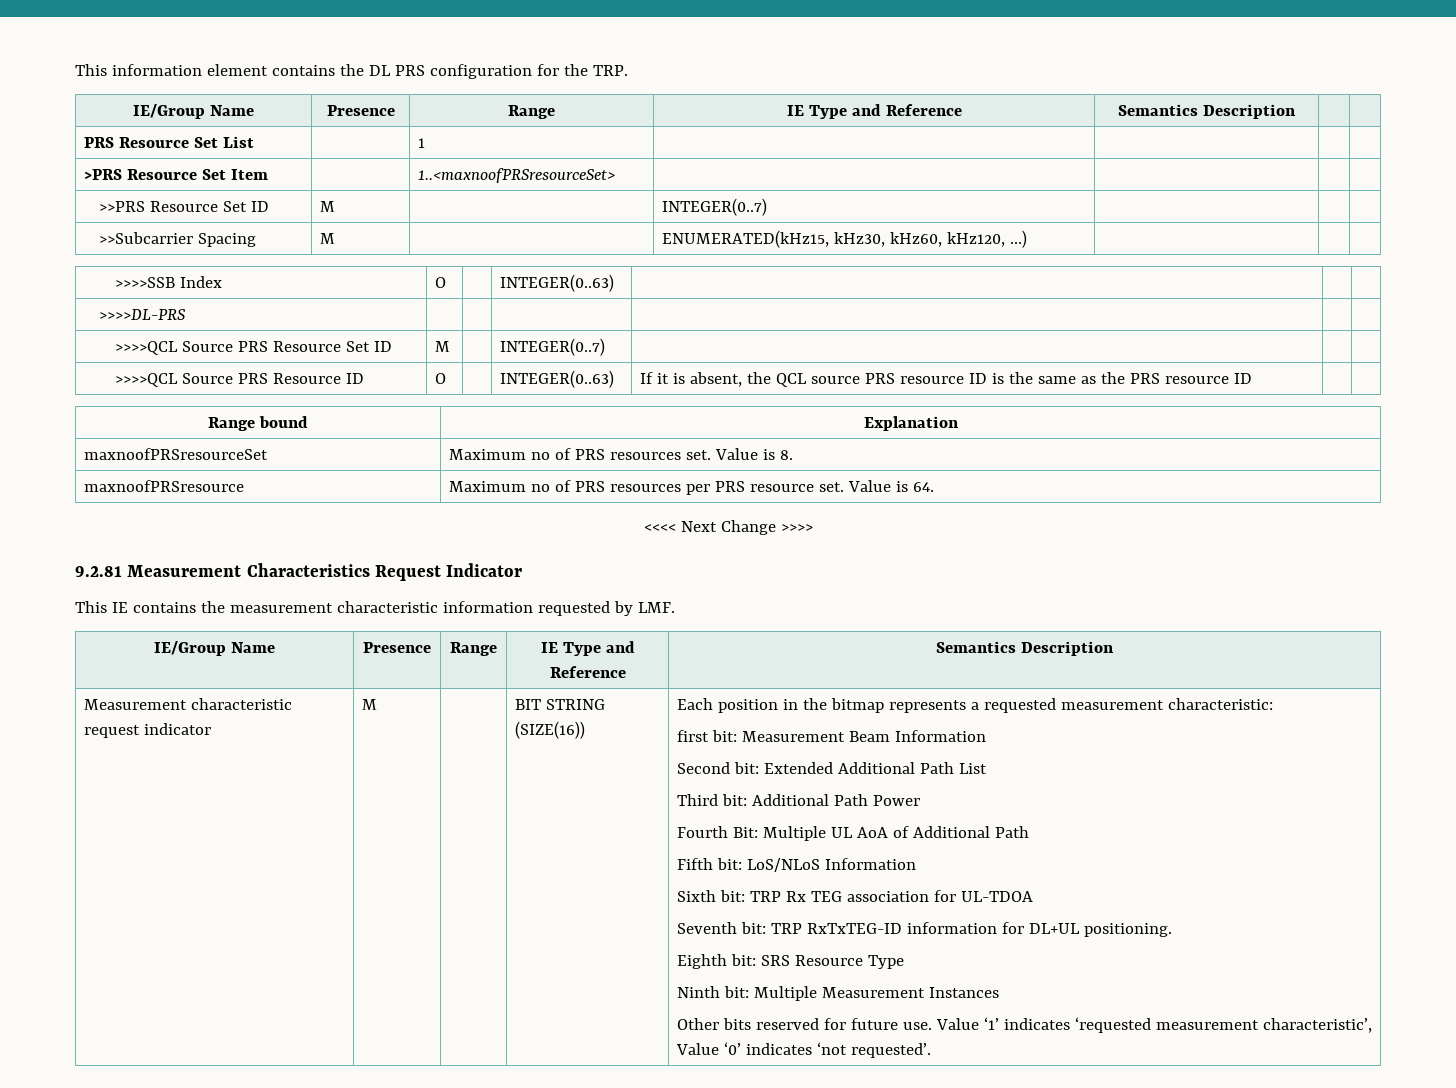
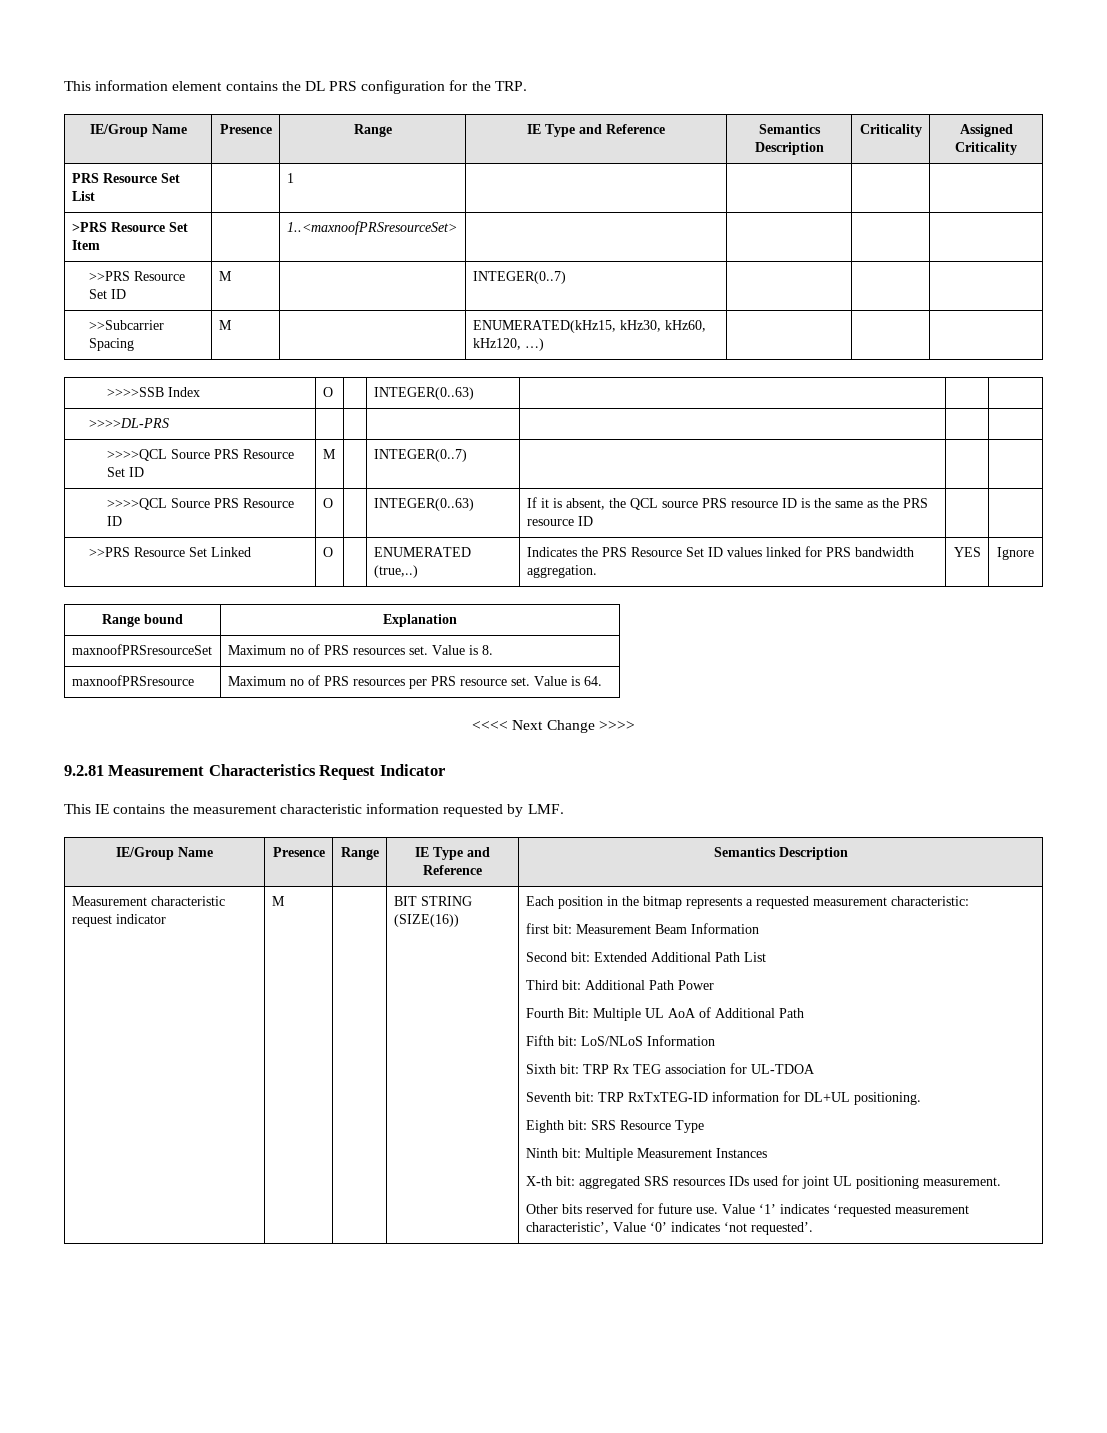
- IE/Group Name | Presence | Range | IE Type and Reference | Semantics Description | |
+ IE/Group Name | Presence | Range | IE Type and Reference | Semantics Description | Criticality | Assigned Criticality
+ >>PRS Resource Set Linked | O | | ENUMERATED (true,..) | Indicates the PRS Resource Set ID values linked for PRS bandwidth aggregation. | YES | Ignore
+ X-th bit: aggregated SRS resources IDs used for joint UL positioning measurement.

